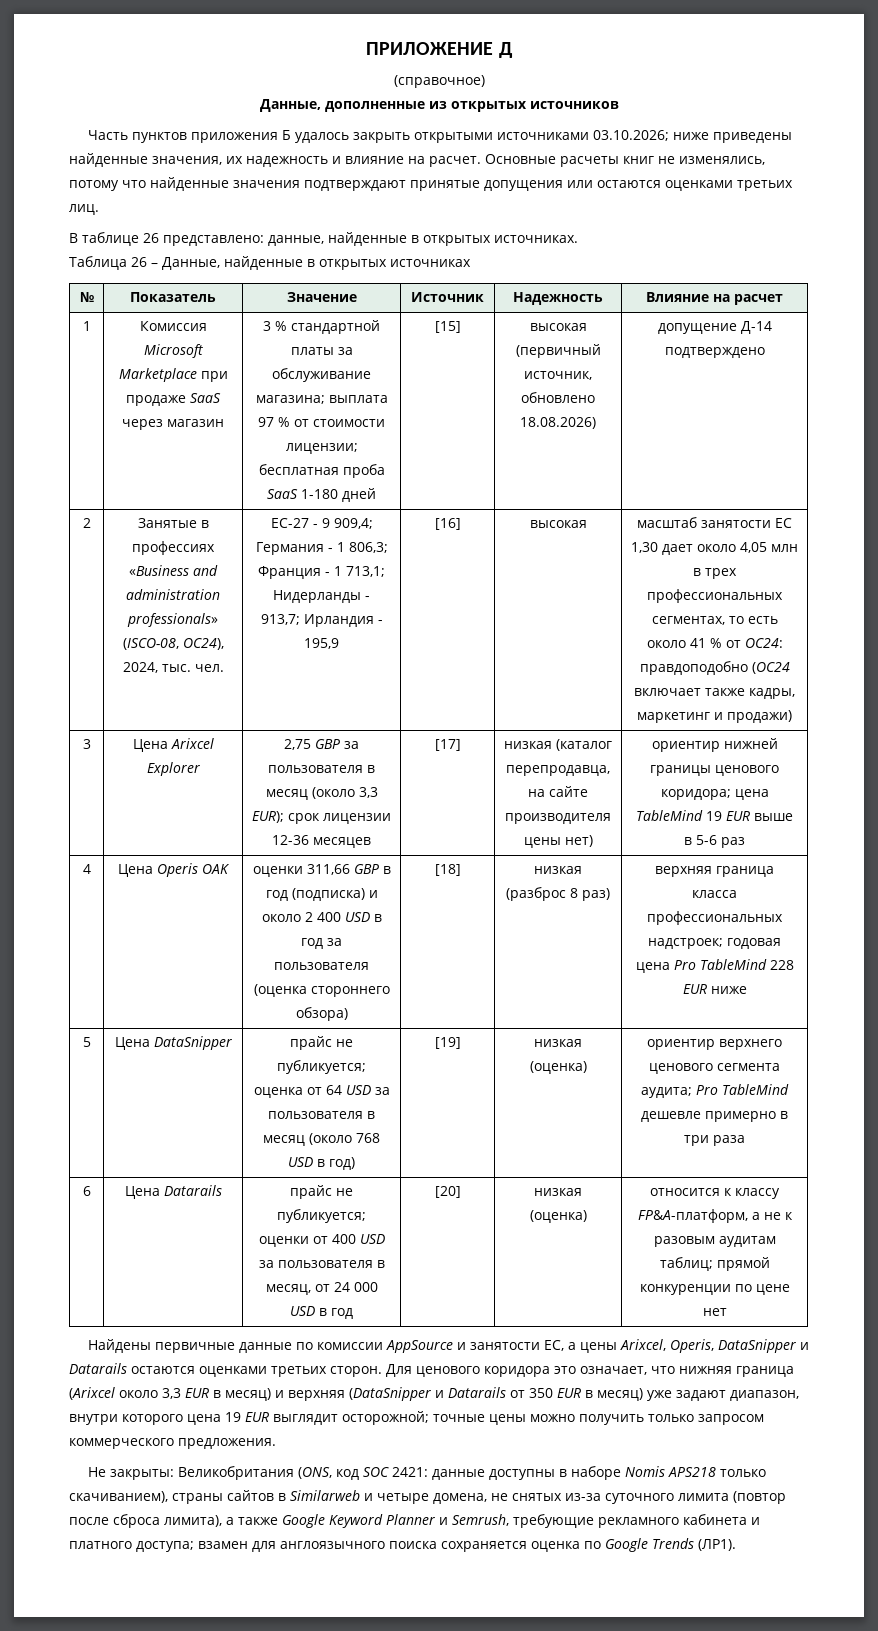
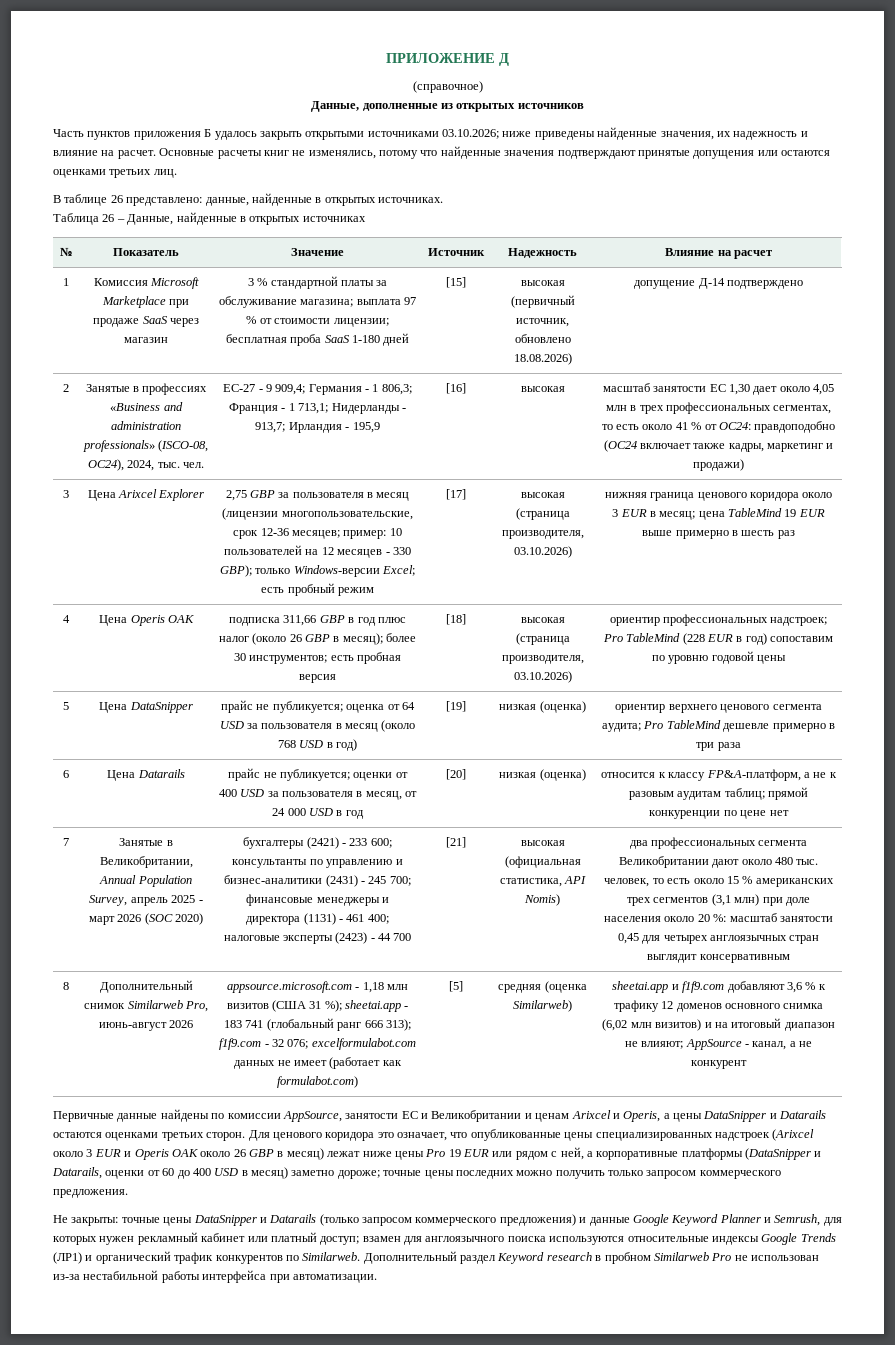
- 2,75 GBP за пользователя в месяц (около 3,3 EUR); срок лицензии 12-36 месяцев | [17] | низкая (каталог перепродавца, на сайте производителя цены нет) | ориентир нижней границы ценового коридора; цена TableMind 19 EUR выше в 5-6 раз
+ 2,75 GBP за пользователя в месяц (лицензии многопользовательские, срок 12-36 месяцев; пример: 10 пользователей на 12 месяцев - 330 GBP); только Windows-версии Excel; есть пробный режим | [17] | высокая (страница производителя, 03.10.2026) | нижняя граница ценового коридора около 3 EUR в месяц; цена TableMind 19 EUR выше примерно в шесть раз
- оценки 311,66 GBP в год (подписка) и около 2 400 USD в год за пользователя (оценка стороннего обзора) | [18] | низкая (разброс 8 раз) | верхняя граница класса профессиональных надстроек; годовая цена Pro TableMind 228 EUR ниже
+ подписка 311,66 GBP в год плюс налог (около 26 GBP в месяц); более 30 инструментов; есть пробная версия | [18] | высокая (страница производителя, 03.10.2026) | ориентир профессиональных надстроек; Pro TableMind (228 EUR в год) сопоставим по уровню годовой цены
- Найдены первичные данные по комиссии AppSource и занятости ЕС, а цены Arixcel, Operis, DataSnipper и Datarails остаются оценками третьих сторон.
+ 7 | Занятые в Великобритании, Annual Population Survey, апрель 2025 - март 2026 (SOC 2020) | бухгалтеры (2421) - 233 600; консультанты по управлению и бизнес-аналитики (2431) - 245 700; финансовые менеджеры и директора (1131) - 461 400; налоговые эксперты (2423) - 44 700 | [21] | высокая (официальная статистика, API Nomis) | два профессиональных сегмента Великобритании дают около 480 тыс. человек, то есть около 15 % американских трех сегментов (3,1 млн) при доле населения около 20 %: масштаб занятости 0,45 для четырех англоязычных стран выглядит консервативным
+ 8 | Дополнительный снимок Similarweb Pro, июнь-август 2026 | appsource.microsoft.com - 1,18 млн визитов (США 31 %); sheetai.app - 183 741 (глобальный ранг 666 313); f1f9.com - 32 076; excelformulabot.com данных не имеет (работает как formulabot.com) | [5] | средняя (оценка Similarweb) | sheetai.app и f1f9.com добавляют 3,6 % к трафику 12 доменов основного снимка (6,02 млн визитов) и на итоговый диапазон не влияют; AppSource - канал, а не конкурент
+ Первичные данные найдены по комиссии AppSource, занятости ЕС и Великобритании и ценам Arixcel и Operis, а цены DataSnipper и Datarails остаются оценками третьих сторон.
- Для ценового коридора это означает, что нижняя граница (Arixcel около 3,3 EUR в месяц) и верхняя (DataSnipper и Datarails от 350 EUR в месяц) уже задают диапазон, внутри которого цена 19 EUR выглядит осторожной; точные цены можно получить только запросом коммерческого предложения.
+ Для ценового коридора это означает, что опубликованные цены специализированных надстроек (Arixcel около 3 EUR и Operis OAK около 26 GBP в месяц) лежат ниже цены Pro 19 EUR или рядом с ней, а корпоративные платформы (DataSnipper и Datarails, оценки от 60 до 400 USD в месяц) заметно дороже; точные цены последних можно получить только запросом коммерческого предложения.
- Не закрыты: Великобритания (ONS, код SOC 2421: данные доступны в наборе Nomis APS218 только скачиванием), страны сайтов в Similarweb и четыре домена, не снятых из-за суточного лимита (повтор после сброса лимита), а также Google Keyword Planner и Semrush, требующие рекламного кабинета и платного доступа; взамен для англоязычного поиска сохраняется оценка по Google Trends (ЛР1).
+ Не закрыты: точные цены DataSnipper и Datarails (только запросом коммерческого предложения) и данные Google Keyword Planner и Semrush, для которых нужен рекламный кабинет или платный доступ; взамен для англоязычного поиска используются относительные индексы Google Trends (ЛР1) и органический трафик конкурентов по Similarweb. Дополнительный раздел Keyword research в пробном Similarweb Pro не использован из-за нестабильной работы интерфейса при автоматизации.

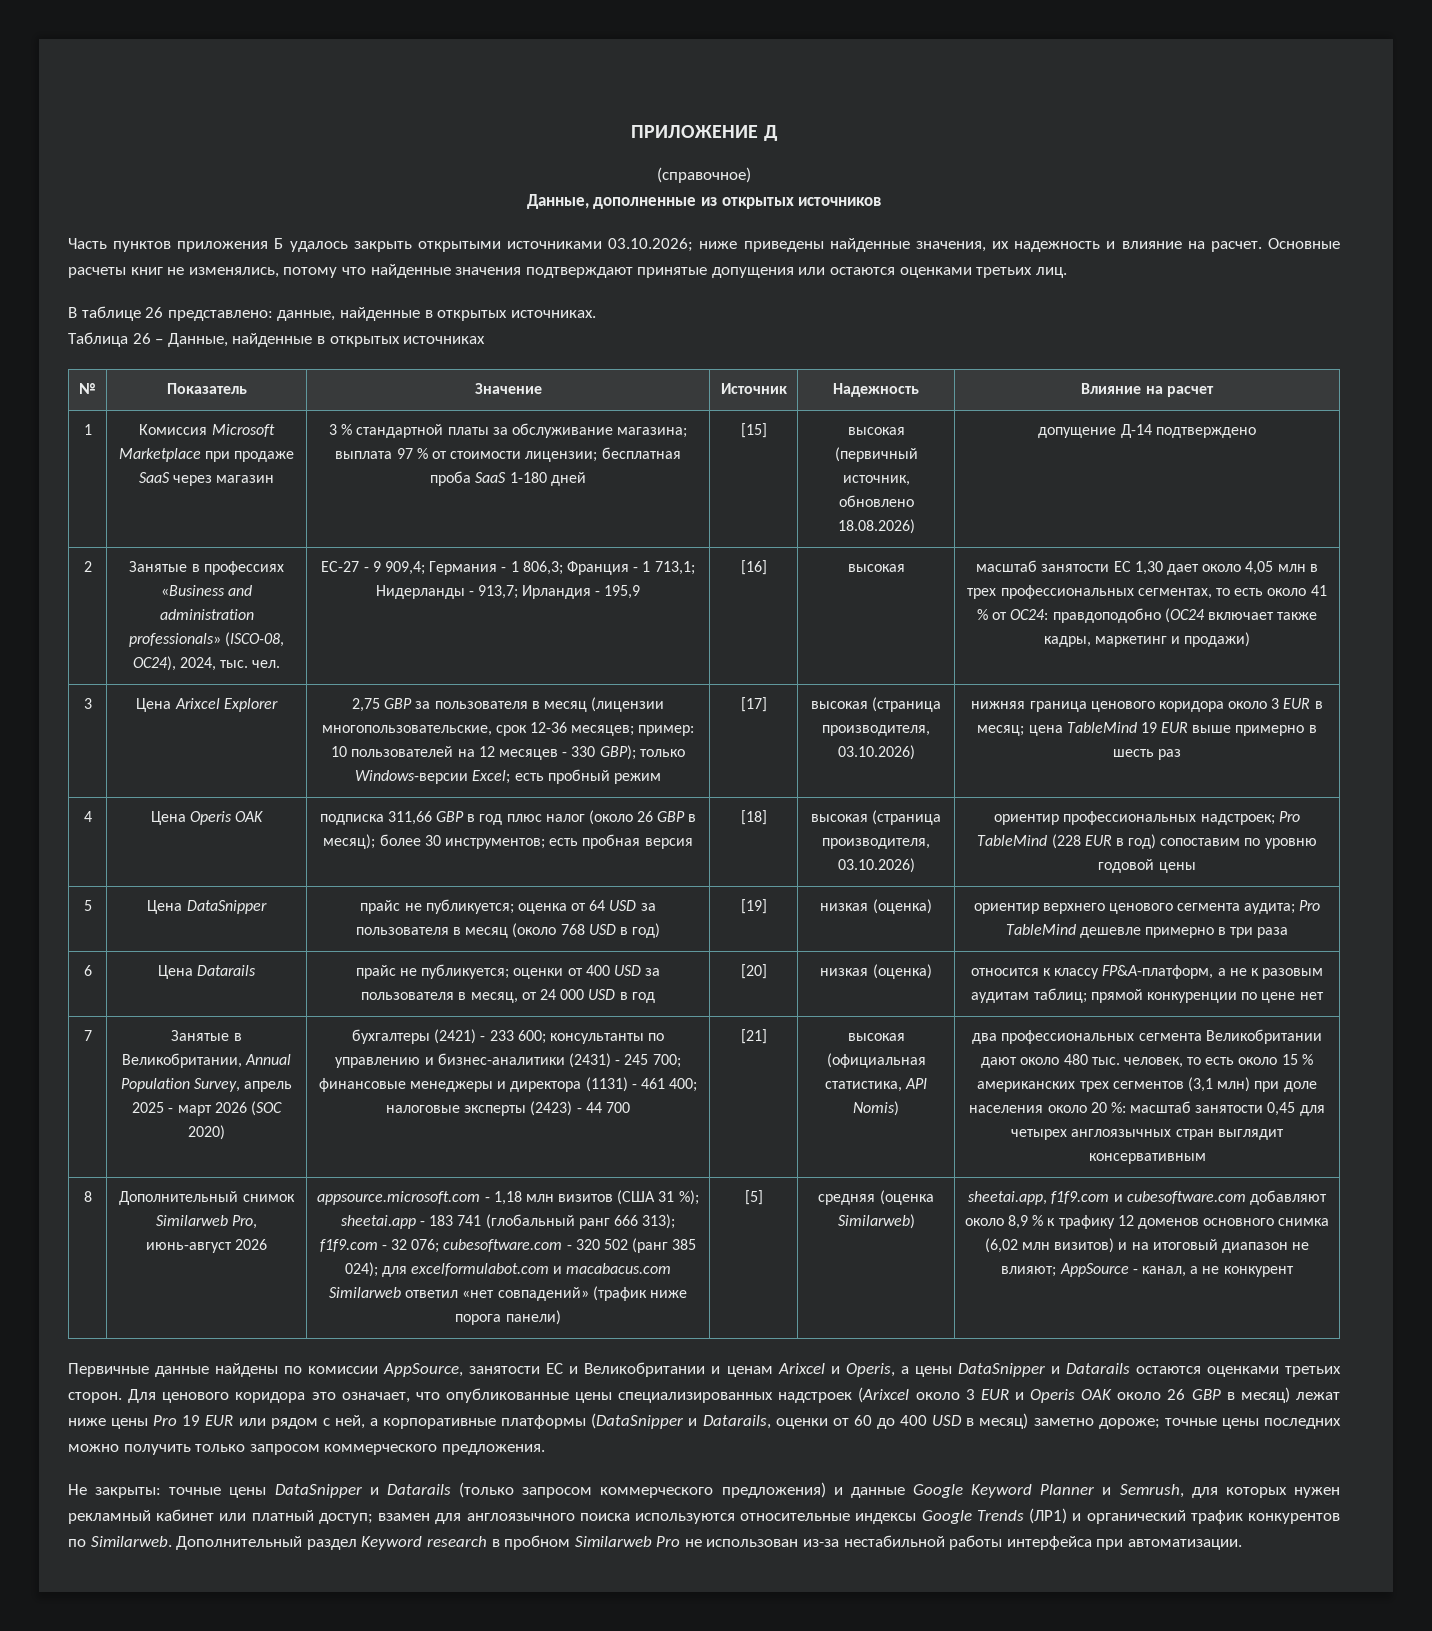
- appsource.microsoft.com - 1,18 млн визитов (США 31 %); sheetai.app - 183 741 (глобальный ранг 666 313); f1f9.com - 32 076; excelformulabot.com данных не имеет (работает как formulabot.com) | [5] | средняя (оценка Similarweb) | sheetai.app и f1f9.com добавляют 3,6 % к трафику 12 доменов основного снимка (6,02 млн визитов) и на итоговый диапазон не влияют; AppSource - канал, а не конкурент
+ appsource.microsoft.com - 1,18 млн визитов (США 31 %); sheetai.app - 183 741 (глобальный ранг 666 313); f1f9.com - 32 076; cubesoftware.com - 320 502 (ранг 385 024); для excelformulabot.com и macabacus.com Similarweb ответил «нет совпадений» (трафик ниже порога панели) | [5] | средняя (оценка Similarweb) | sheetai.app, f1f9.com и cubesoftware.com добавляют около 8,9 % к трафику 12 доменов основного снимка (6,02 млн визитов) и на итоговый диапазон не влияют; AppSource - канал, а не конкурент

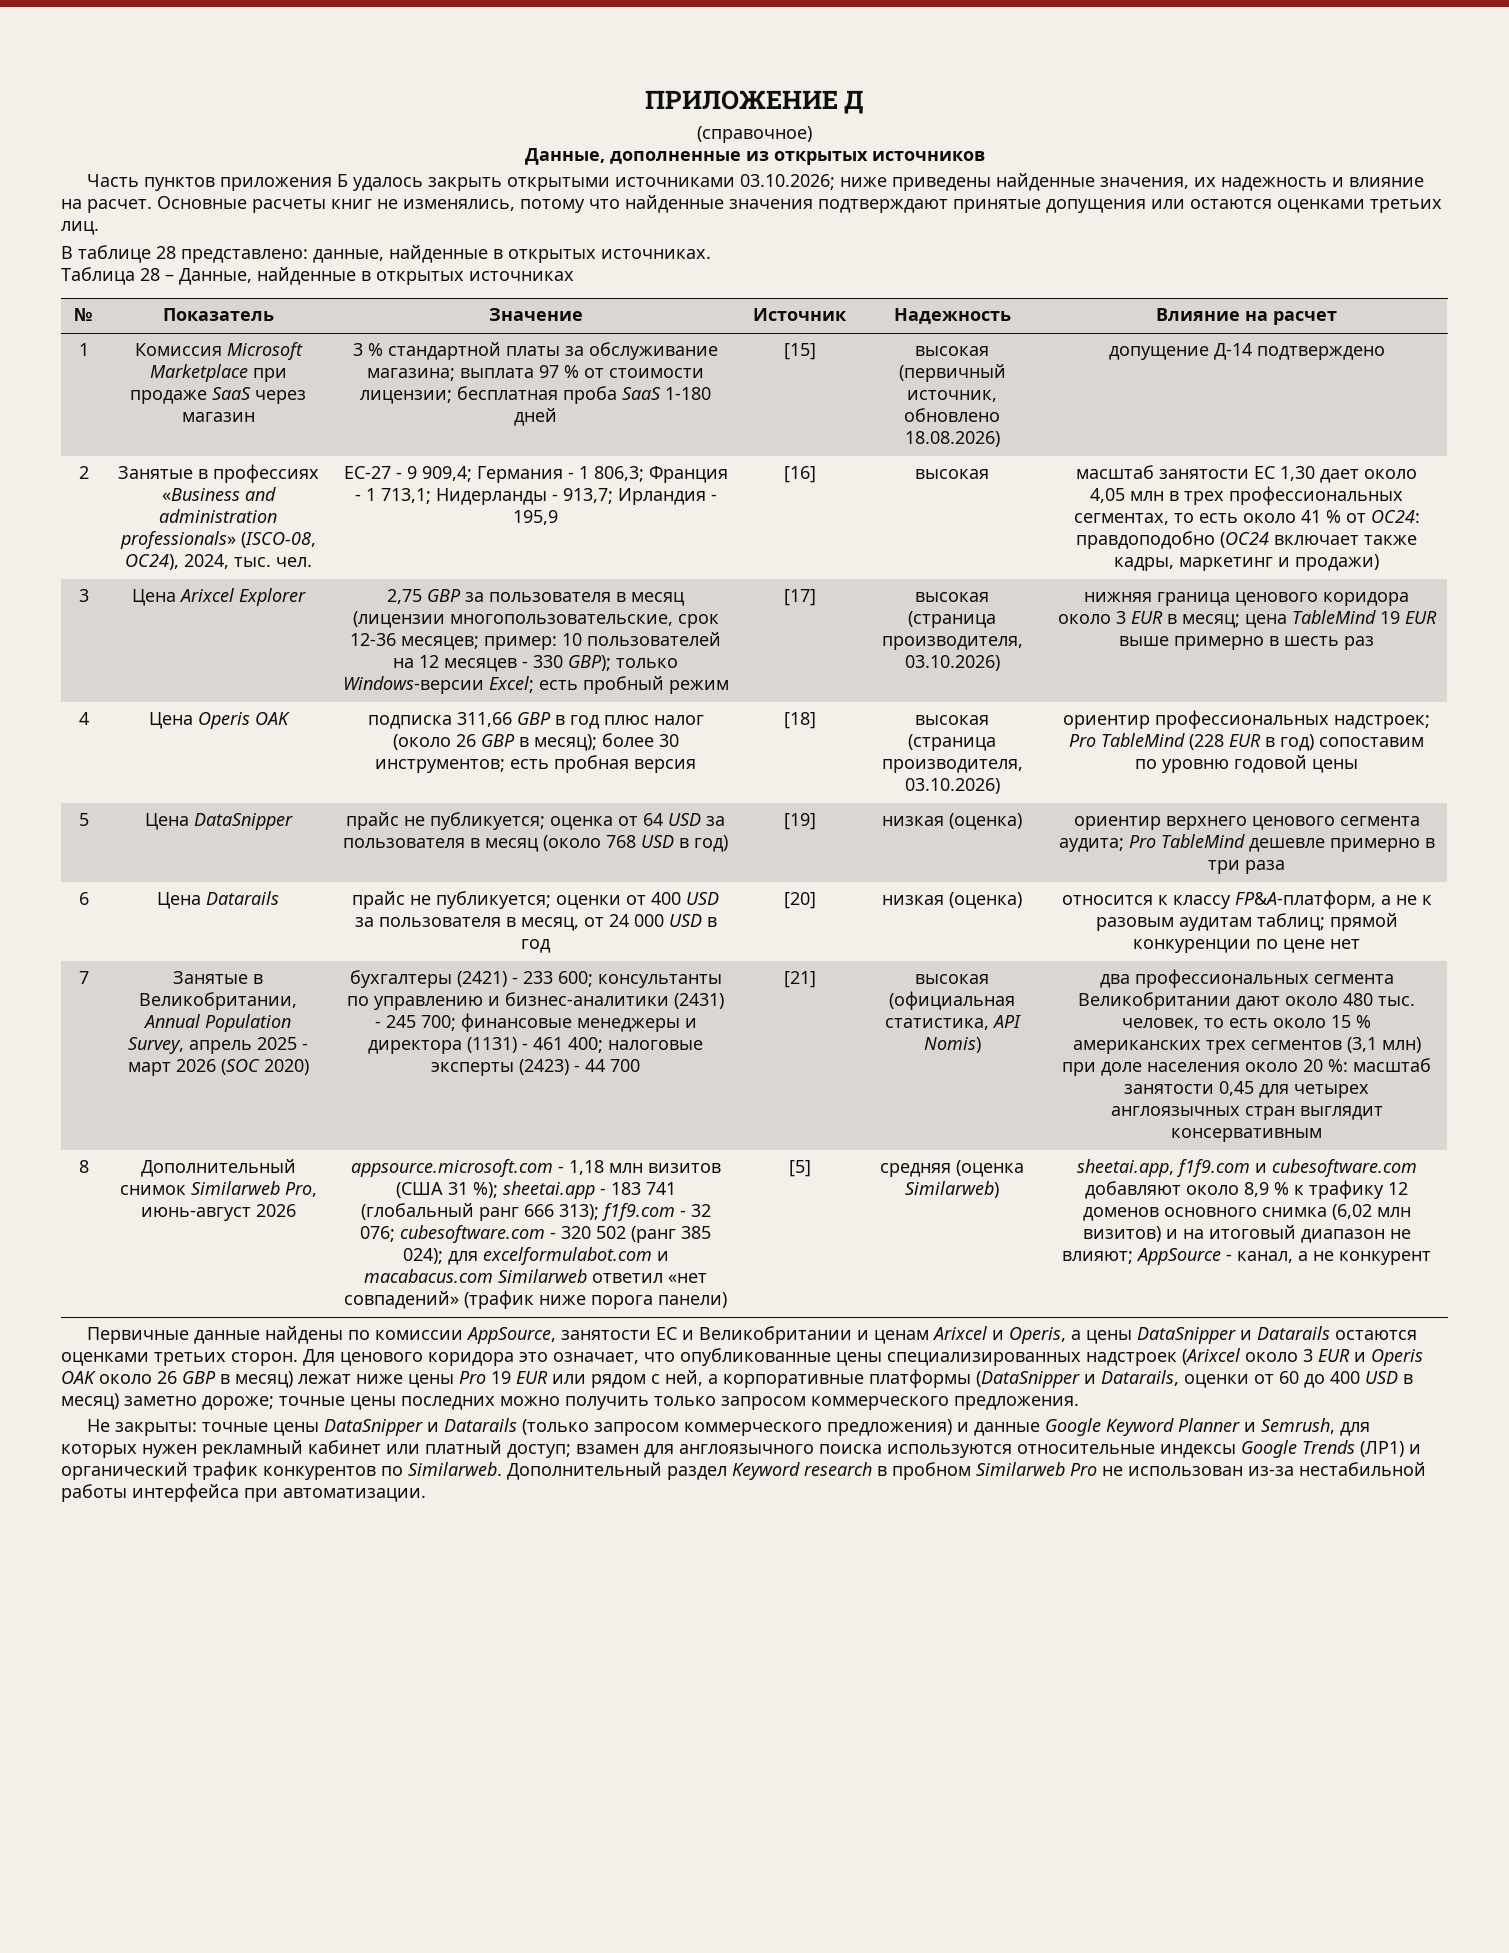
- В таблице 26 представлено: данные, найденные в открытых источниках.
+ В таблице 28 представлено: данные, найденные в открытых источниках.
- Таблица 26 – Данные, найденные в открытых источниках
+ Таблица 28 – Данные, найденные в открытых источниках

